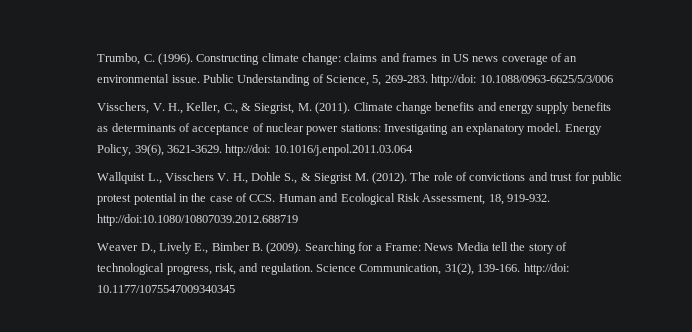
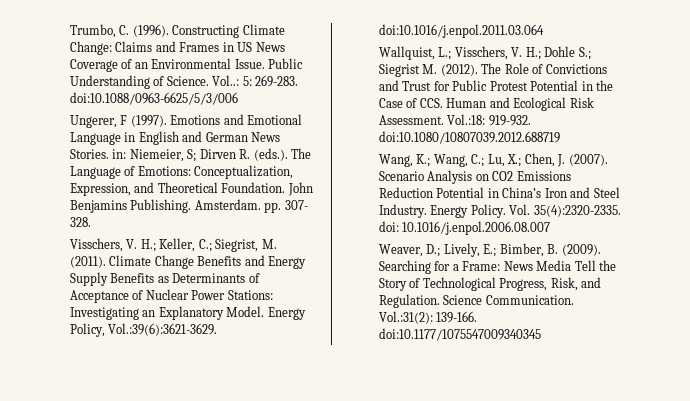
- Constructing climate change: claims and frames in US news coverage of an environmental issue. Public Understanding of Science, 5, 269-283. http://doi: 10.1088/0963-6625/5/3/006
- Visschers, V. H., Keller, C., & Siegrist, M. (2011). Climate change benefits and energy supply benefits as determinants of acceptance of nuclear power stations: Investigating an explanatory model. Energy Policy, 39(6), 3621-3629. http://doi: 10.1016/j.enpol.2011.03.064
- Wallquist L., Visschers V. H., Dohle S., & Siegrist M. (2012). The role of convictions and trust for public protest potential in the case of CCS. Human and Ecological Risk Assessment, 18, 919-932. http://doi:10.1080/10807039.2012.688719
- Weaver D., Lively E., Bimber B. (2009).
+ Constructing Climate Change: Claims and Frames in US News Coverage of an Environmental Issue. Public Understanding of Science. Vol..: 5: 269-283. doi:10.1088/0963-6625/5/3/006
+ Ungerer, F (1997). Emotions and Emotional Language in English and German News Stories. in: Niemeier, S; Dirven R. (eds.). The Language of Emotions: Conceptualization, Expression, and Theoretical Foundation. John Benjamins Publishing. Amsterdam. pp. 307- 328.
+ Visschers, V. H.; Keller, C.; Siegrist, M. (2011). Climate Change Benefits and Energy Supply Benefits as Determinants of Acceptance of Nuclear Power Stations: Investigating an Explanatory Model. Energy Policy, Vol.:39(6):3621-3629. doi:10.1016/j.enpol.2011.03.064
+ Wallquist, L.; Visschers, V. H.; Dohle S.; Siegrist M. (2012). The Role of Convictions and Trust for Public Protest Potential in the Case of CCS. Human and Ecological Risk Assessment. Vol.:18: 919-932. doi:10.1080/10807039.2012.688719
+ Wang, K.; Wang, C.; Lu, X.; Chen, J. (2007). Scenario Analysis on CO2 Emissions Reduction Potential in China’s Iron and Steel Industry. Energy Policy. Vol. 35(4):2320-2335. doi: 10.1016/j.enpol.2006.08.007
+ Weaver, D.; Lively, E.; Bimber, B. (2009).
- Searching for a Frame: News Media tell the story of technological progress, risk, and regulation. Science Communication, 31(2), 139-166. http://doi: 10.1177/1075547009340345
+ Searching for a Frame: News Media Tell the Story of Technological Progress, Risk, and Regulation. Science Communication. Vol.:31(2): 139-166. doi:10.1177/1075547009340345

